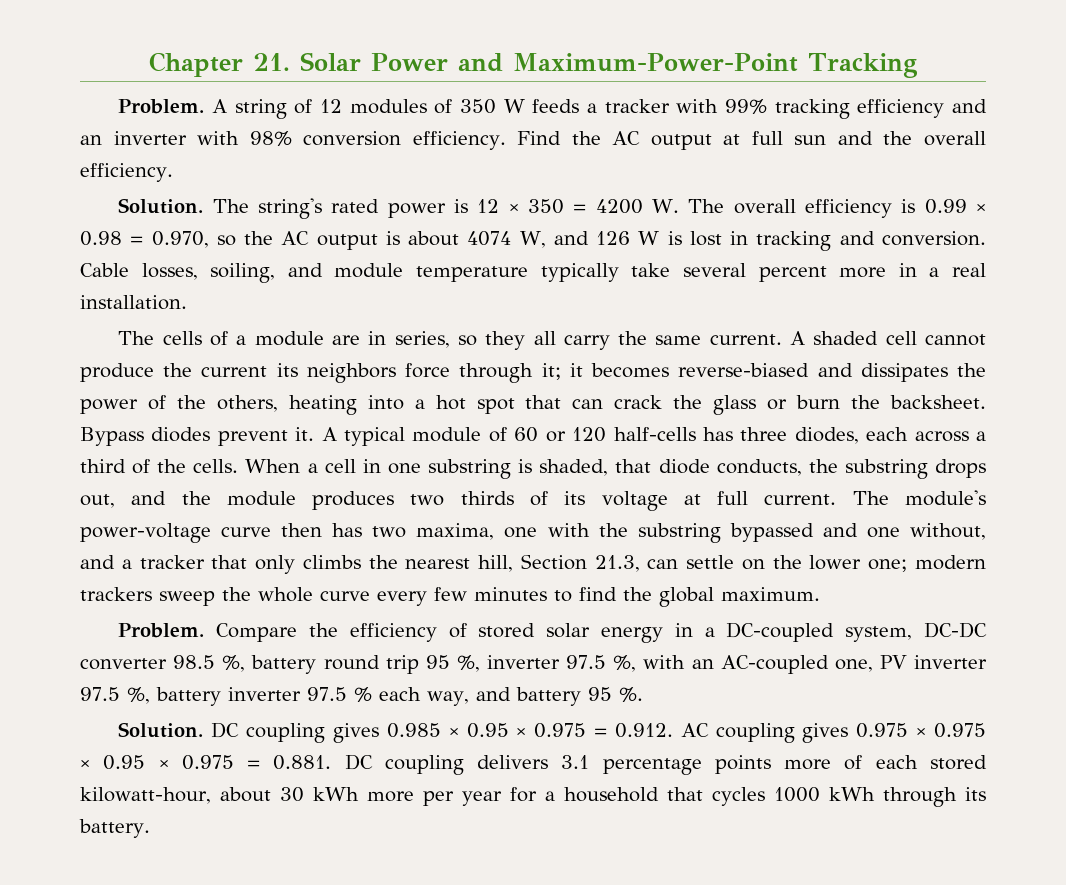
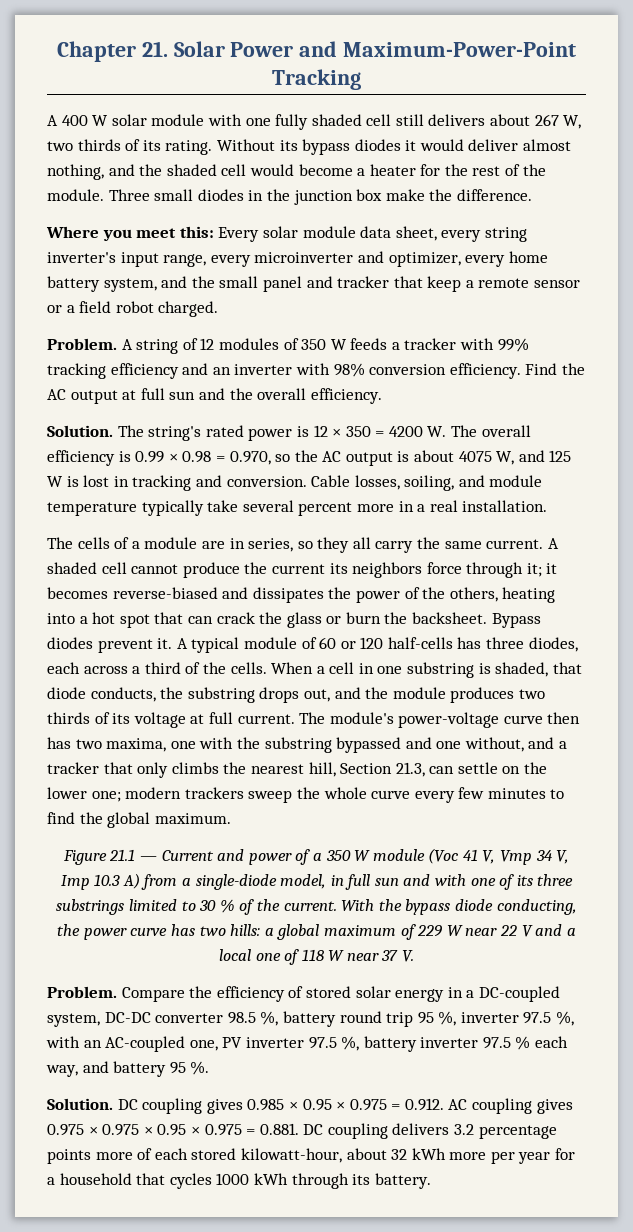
+ A 400 W solar module with one fully shaded cell still delivers about 267 W, two thirds of its rating. Without its bypass diodes it would deliver almost nothing, and the shaded cell would become a heater for the rest of the module. Three small diodes in the junction box make the difference.
+ Where you meet this: Every solar module data sheet, every string inverter's input range, every microinverter and optimizer, every home battery system, and the small panel and tracker that keep a remote sensor or a field robot charged.
- The string's rated power is 12 × 350 = 4200 W. The overall efficiency is 0.99 × 0.98 = 0.970, so the AC output is about 4074 W, and 126 W is lost in tracking and conversion.
+ The string's rated power is 12 × 350 = 4200 W. The overall efficiency is 0.99 × 0.98 = 0.970, so the AC output is about 4075 W, and 125 W is lost in tracking and conversion.
+ Figure 21.1 — Current and power of a 350 W module (Voc 41 V, Vmp 34 V, Imp 10.3 A) from a single-diode model, in full sun and with one of its three substrings limited to 30 % of the current. With the bypass diode conducting, the power curve has two hills: a global maximum of 229 W near 22 V and a local one of 118 W near 37 V.
- DC coupling gives 0.985 × 0.95 × 0.975 = 0.912. AC coupling gives 0.975 × 0.975 × 0.95 × 0.975 = 0.881. DC coupling delivers 3.1 percentage points more of each stored kilowatt-hour, about 30 kWh more per year for a household that cycles 1000 kWh through its battery.
+ DC coupling gives 0.985 × 0.95 × 0.975 = 0.912. AC coupling gives 0.975 × 0.975 × 0.95 × 0.975 = 0.881. DC coupling delivers 3.2 percentage points more of each stored kilowatt-hour, about 32 kWh more per year for a household that cycles 1000 kWh through its battery.

